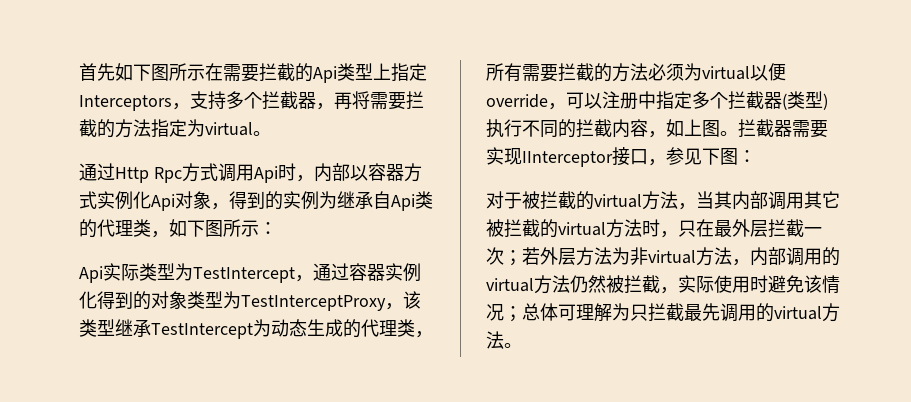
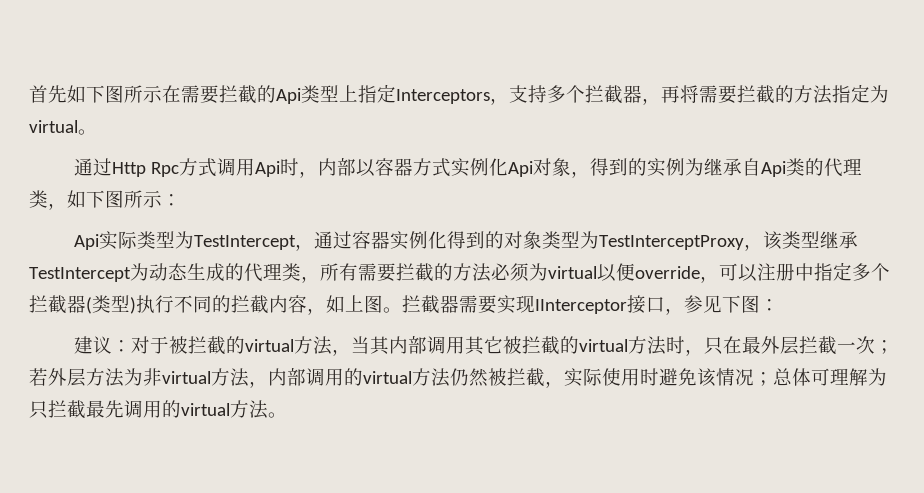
- 对于被拦截的virtual方法，当其内部调用其它被拦截的virtual方法时，只在最外层拦截一次；若外层方法为非virtual方法，内部调用的virtual方法仍然被拦截，实际使用时避免该情况；总体可理解为只拦截最先调用的virtual方法。
+ 建议：对于被拦截的virtual方法，当其内部调用其它被拦截的virtual方法时，只在最外层拦截一次；若外层方法为非virtual方法，内部调用的virtual方法仍然被拦截，实际使用时避免该情况；总体可理解为只拦截最先调用的virtual方法。

